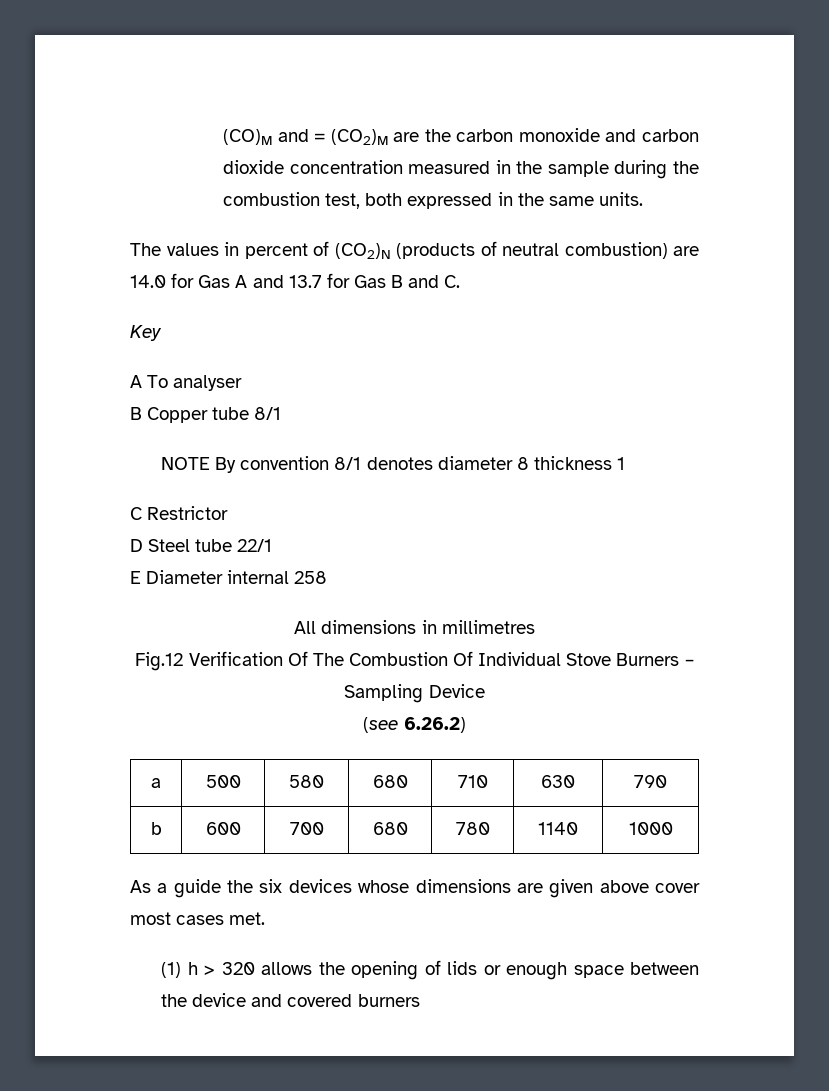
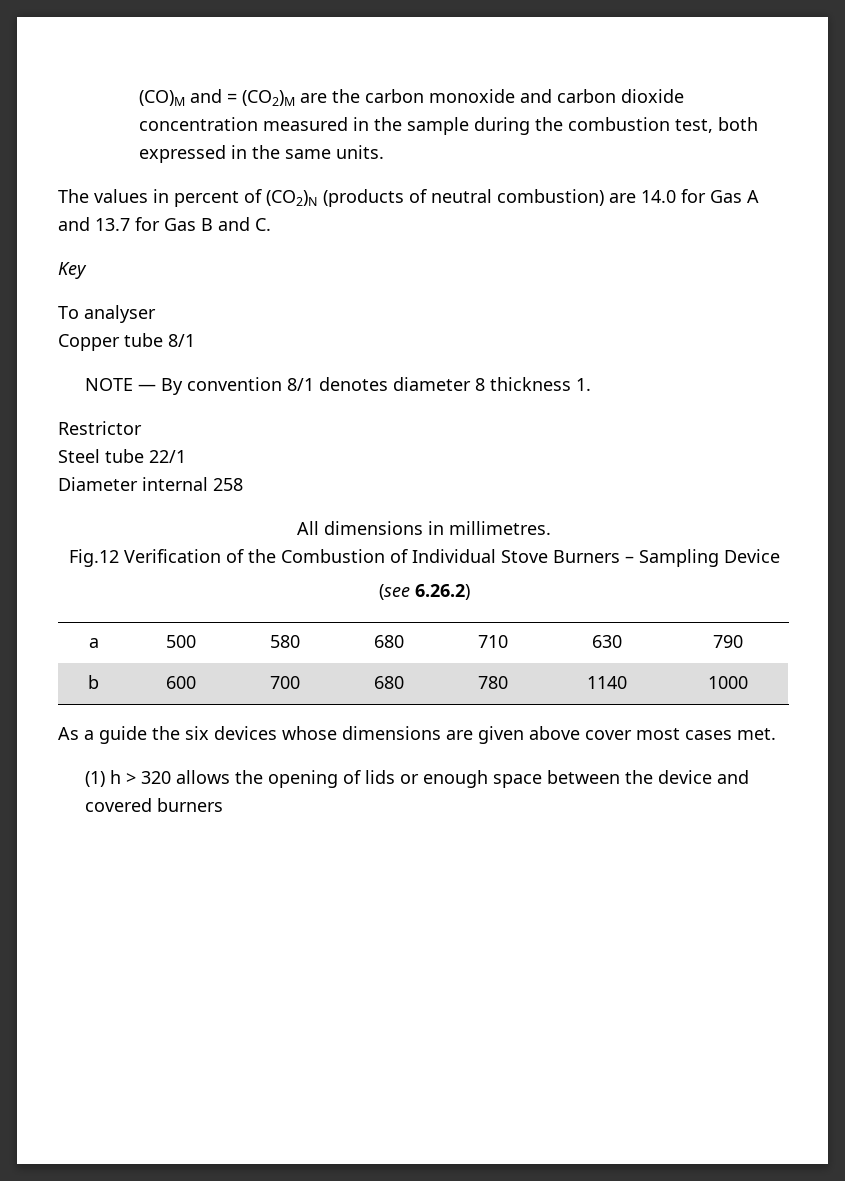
- A To analyser
+ To analyser
- B Copper tube 8/1
+ Copper tube 8/1
- NOTE By convention 8/1 denotes diameter 8 thickness 1
- C Restrictor
+ NOTE — By convention 8/1 denotes diameter 8 thickness 1.
+ Restrictor
- D Steel tube 22/1
+ Steel tube 22/1
- E Diameter internal 258
+ Diameter internal 258
- All dimensions in millimetres
+ All dimensions in millimetres.
- Fig.12 Verification Of The Combustion Of Individual Stove Burners – Sampling Device
+ Fig.12 Verification of the Combustion of Individual Stove Burners – Sampling Device

